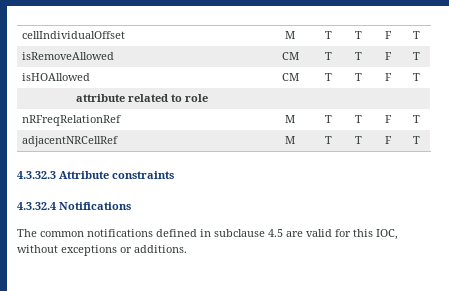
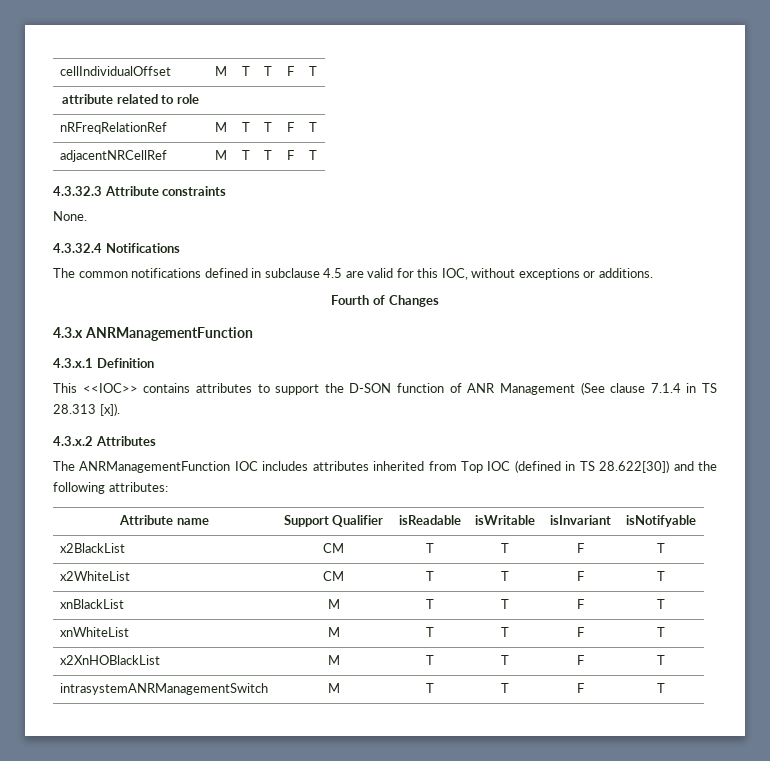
- isRemoveAllowed | CM | T | T | F | T
- isHOAllowed | CM | T | T | F | T
+ None.
+ Fourth of Changes
+ 4.3.x ANRManagementFunction
+ 4.3.x.1 Definition
+ This <<IOC>> contains attributes to support the D-SON function of ANR Management (See clause 7.1.4 in TS 28.313 [x]).
+ 4.3.x.2 Attributes
+ The ANRManagementFunction IOC includes attributes inherited from Top IOC (defined in TS 28.622[30]) and the following attributes:
+ Attribute name | Support Qualifier | isReadable | isWritable | isInvariant | isNotifyable
+ x2BlackList | CM | T | T | F | T
+ x2WhiteList | CM | T | T | F | T
+ xnBlackList | M | T | T | F | T
+ xnWhiteList | M | T | T | F | T
+ x2XnHOBlackList | M | T | T | F | T
+ intrasystemANRManagementSwitch | M | T | T | F | T

